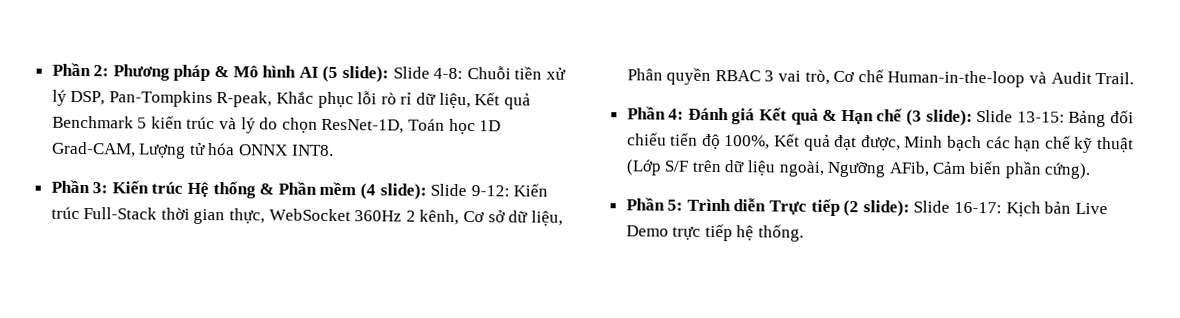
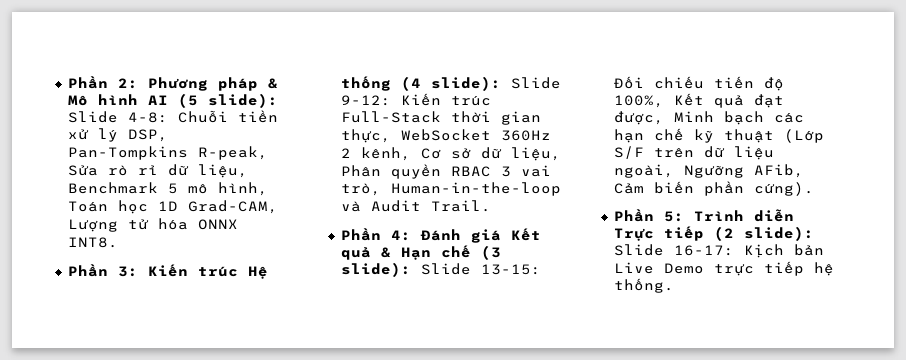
- Phần 2: Phương pháp & Mô hình AI (5 slide): Slide 4-8: Chuỗi tiền xử lý DSP, Pan-Tompkins R-peak, Khắc phục lỗi rò rỉ dữ liệu, Kết quả Benchmark 5 kiến trúc và lý do chọn ResNet-1D, Toán học 1D Grad-CAM, Lượng tử hóa ONNX INT8.
+ Phần 2: Phương pháp & Mô hình AI (5 slide): Slide 4-8: Chuỗi tiền xử lý DSP, Pan-Tompkins R-peak, Sửa rò rỉ dữ liệu, Benchmark 5 mô hình, Toán học 1D Grad-CAM, Lượng tử hóa ONNX INT8.
- Phần 3: Kiến trúc Hệ thống & Phần mềm (4 slide): Slide 9-12: Kiến trúc Full-Stack thời gian thực, WebSocket 360Hz 2 kênh, Cơ sở dữ liệu, Phân quyền RBAC 3 vai trò, Cơ chế Human-in-the-loop và Audit Trail.
+ Phần 3: Kiến trúc Hệ thống (4 slide): Slide 9-12: Kiến trúc Full-Stack thời gian thực, WebSocket 360Hz 2 kênh, Cơ sở dữ liệu, Phân quyền RBAC 3 vai trò, Human-in-the-loop và Audit Trail.
- Phần 4: Đánh giá Kết quả & Hạn chế (3 slide): Slide 13-15: Bảng đối chiếu tiến độ 100%, Kết quả đạt được, Minh bạch các hạn chế kỹ thuật (Lớp S/F trên dữ liệu ngoài, Ngưỡng AFib, Cảm biến phần cứng).
+ Phần 4: Đánh giá Kết quả & Hạn chế (3 slide): Slide 13-15: Đối chiếu tiến độ 100%, Kết quả đạt được, Minh bạch các hạn chế kỹ thuật (Lớp S/F trên dữ liệu ngoài, Ngưỡng AFib, Cảm biến phần cứng).

